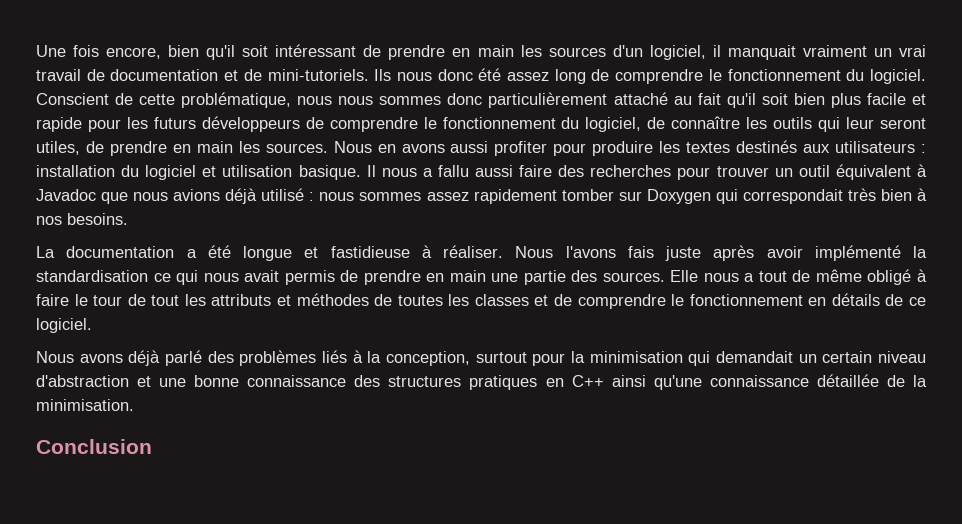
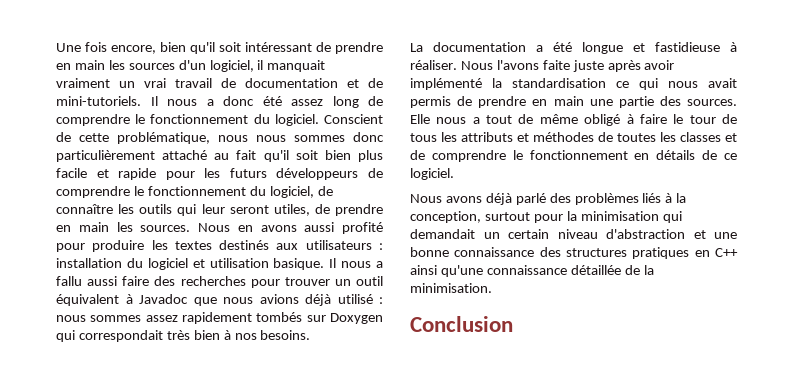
- Ils nous donc été assez long de comprendre le fonctionnement du logiciel.
+ Il nous a donc été assez long de comprendre le fonctionnement du logiciel.
- Nous en avons aussi profiter pour produire les textes destinés aux utilisateurs : installation du logiciel et utilisation basique.
+ Nous en avons aussi profité pour produire les textes destinés aux utilisateurs : installation du logiciel et utilisation basique.
- Il nous a fallu aussi faire des recherches pour trouver un outil équivalent à Javadoc que nous avions déjà utilisé : nous sommes assez rapidement tomber sur Doxygen qui correspondait très bien à nos besoins.
+ Il nous a fallu aussi faire des recherches pour trouver un outil équivalent à Javadoc que nous avions déjà utilisé : nous sommes assez rapidement tombés sur Doxygen qui correspondait très bien à nos besoins.
- Nous l'avons fais juste après avoir implémenté la standardisation ce qui nous avait permis de prendre en main une partie des sources.
+ Nous l'avons faite juste après avoir implémenté la standardisation ce qui nous avait permis de prendre en main une partie des sources.
- Elle nous a tout de même obligé à faire le tour de tout les attributs et méthodes de toutes les classes et de comprendre le fonctionnement en détails de ce logiciel.
+ Elle nous a tout de même obligé à faire le tour de tous les attributs et méthodes de toutes les classes et de comprendre le fonctionnement en détails de ce logiciel.

